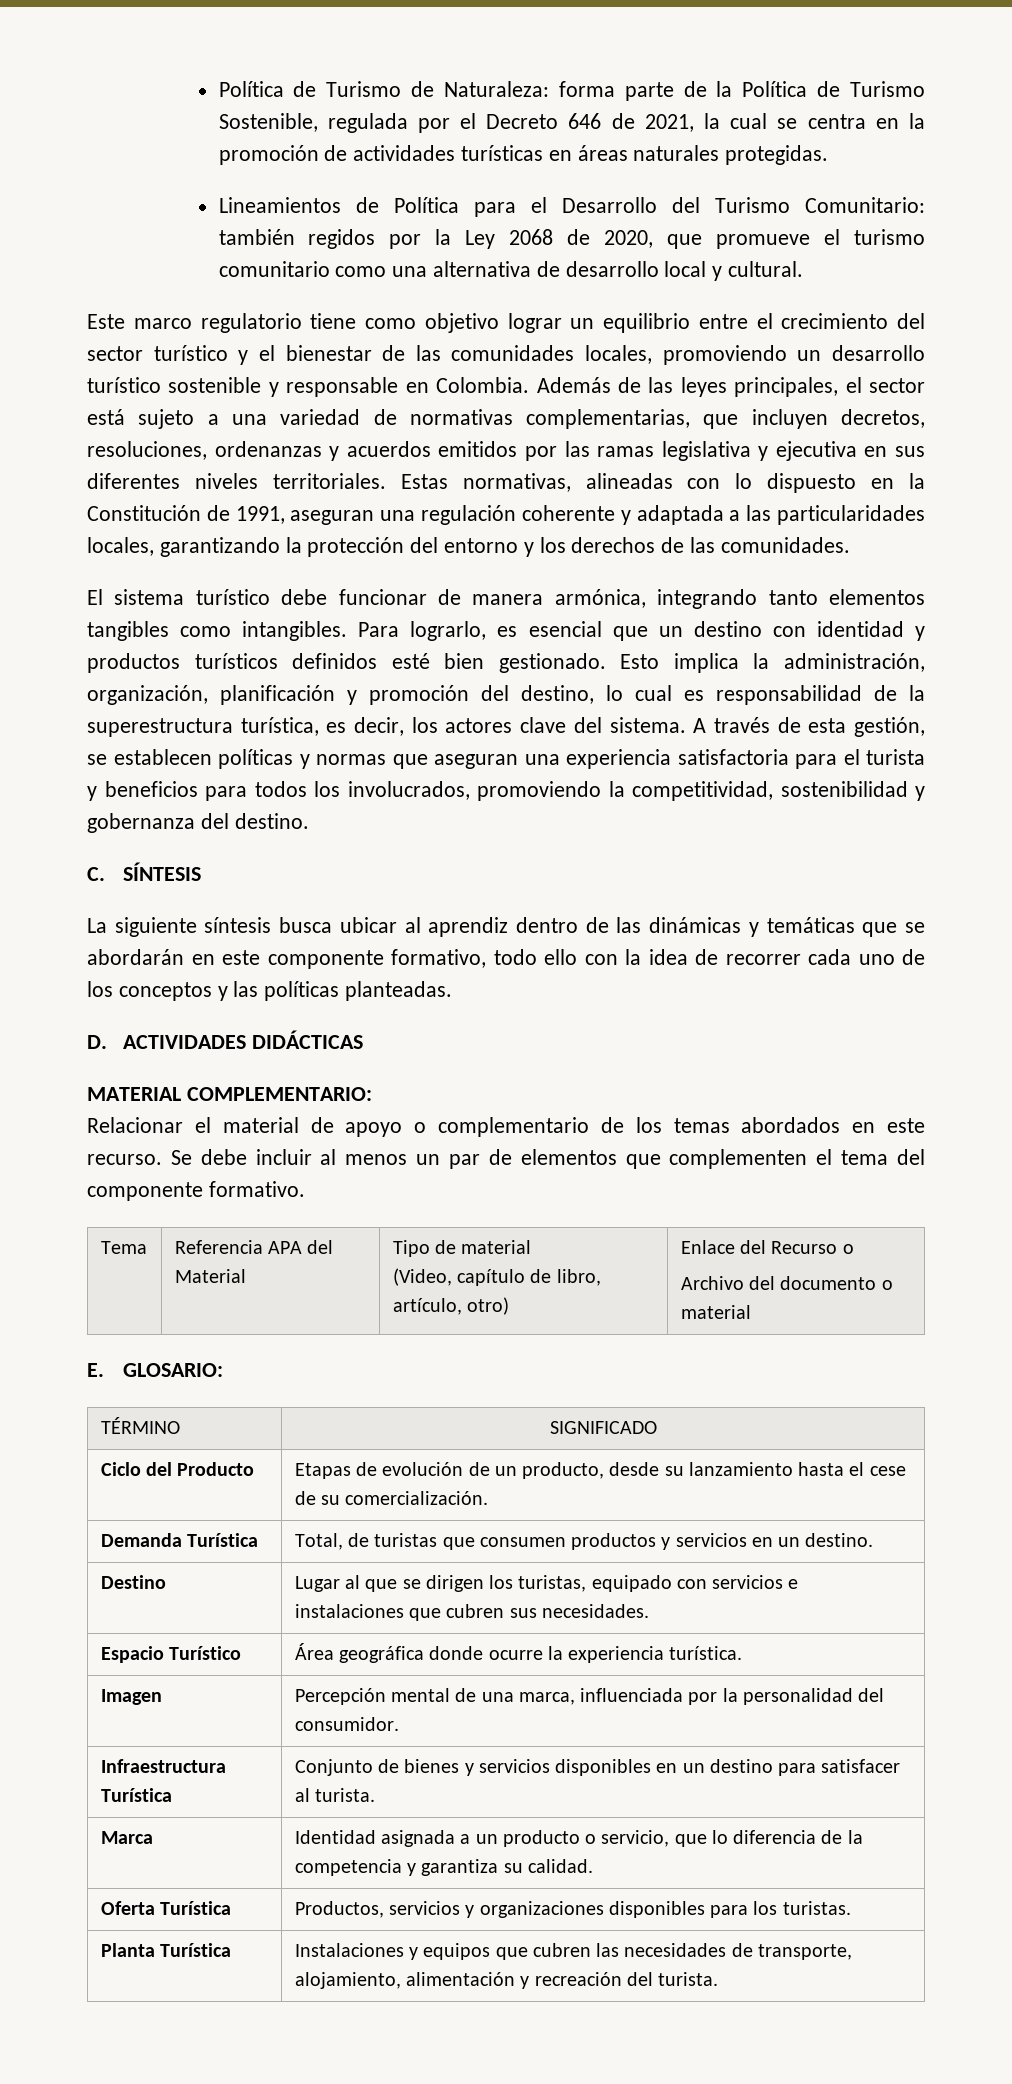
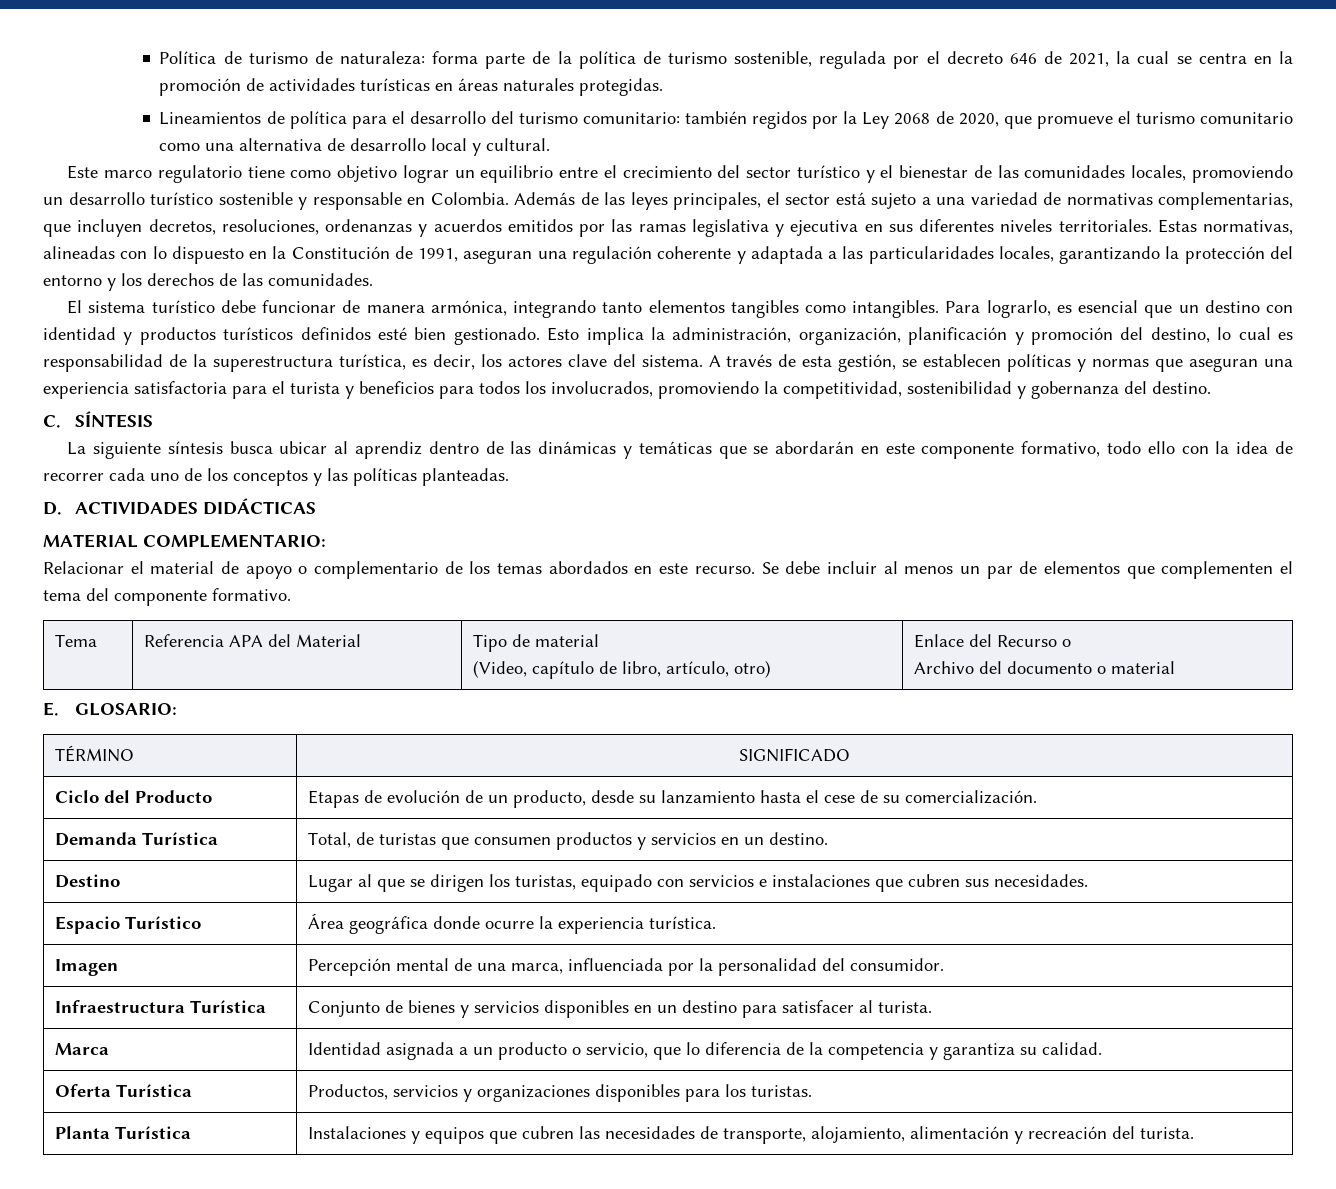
- Política de Turismo de Naturaleza: forma parte de la Política de Turismo Sostenible, regulada por el Decreto 646 de 2021, la cual se centra en la promoción de actividades turísticas en áreas naturales protegidas.
+ Política de turismo de naturaleza: forma parte de la política de turismo sostenible, regulada por el decreto 646 de 2021, la cual se centra en la promoción de actividades turísticas en áreas naturales protegidas.
- Lineamientos de Política para el Desarrollo del Turismo Comunitario: también regidos por la Ley 2068 de 2020, que promueve el turismo comunitario como una alternativa de desarrollo local y cultural.
+ Lineamientos de política para el desarrollo del turismo comunitario: también regidos por la Ley 2068 de 2020, que promueve el turismo comunitario como una alternativa de desarrollo local y cultural.

